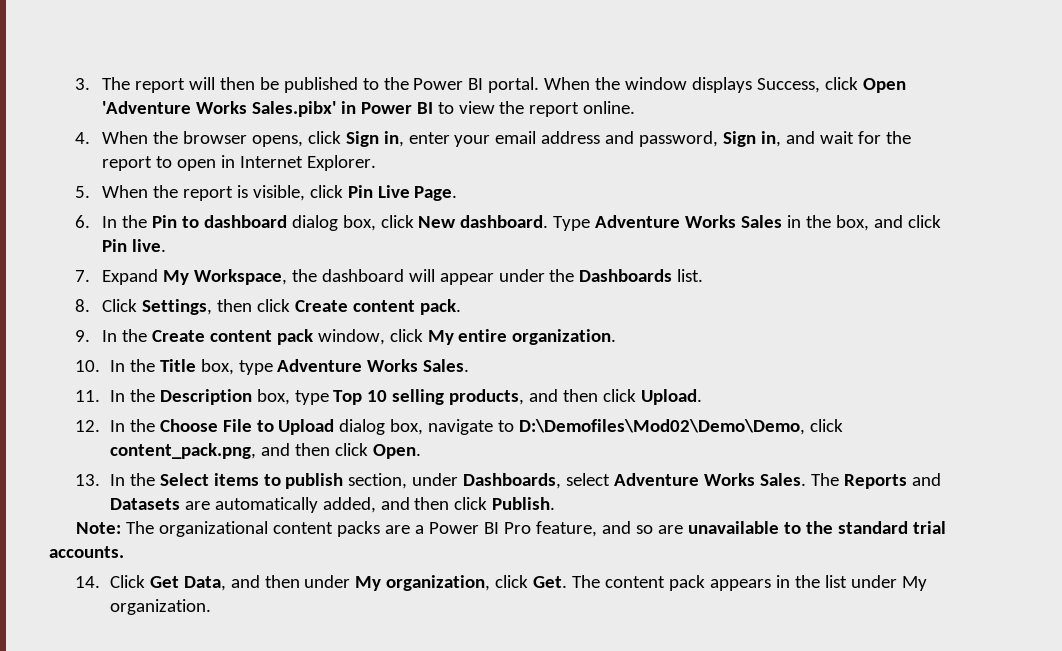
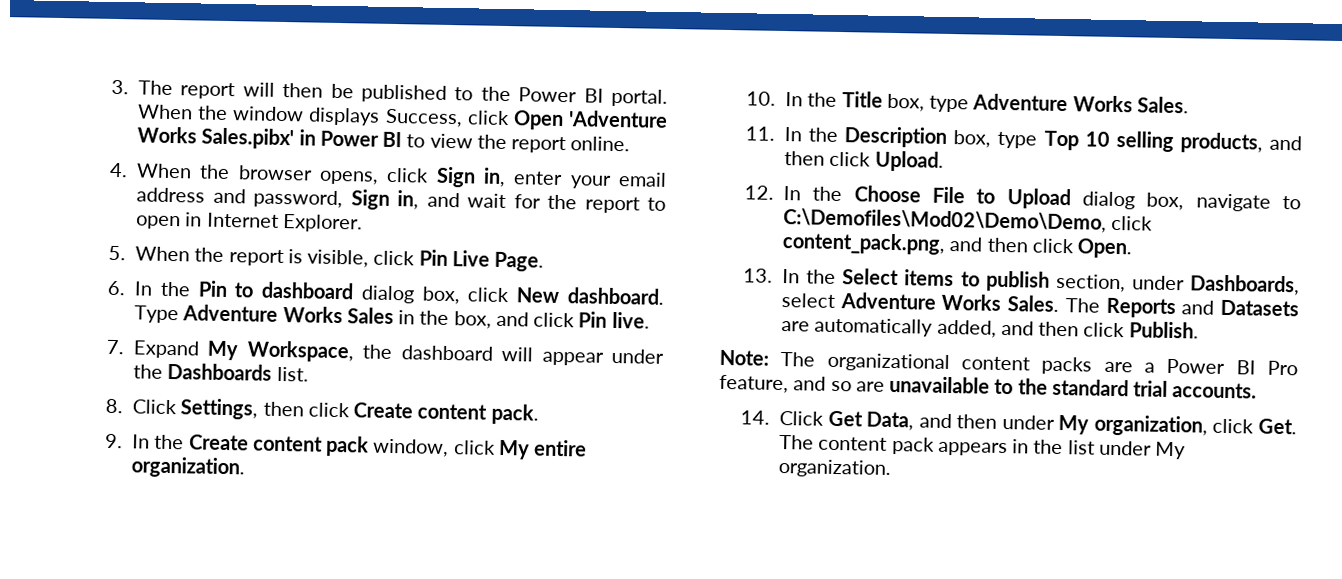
- 12. In the Choose File to Upload dialog box, navigate to D:\Demofiles\Mod02\Demo\Demo, click content_pack.png, and then click Open.
+ 12. In the Choose File to Upload dialog box, navigate to C:\Demofiles\Mod02\Demo\Demo, click content_pack.png, and then click Open.

